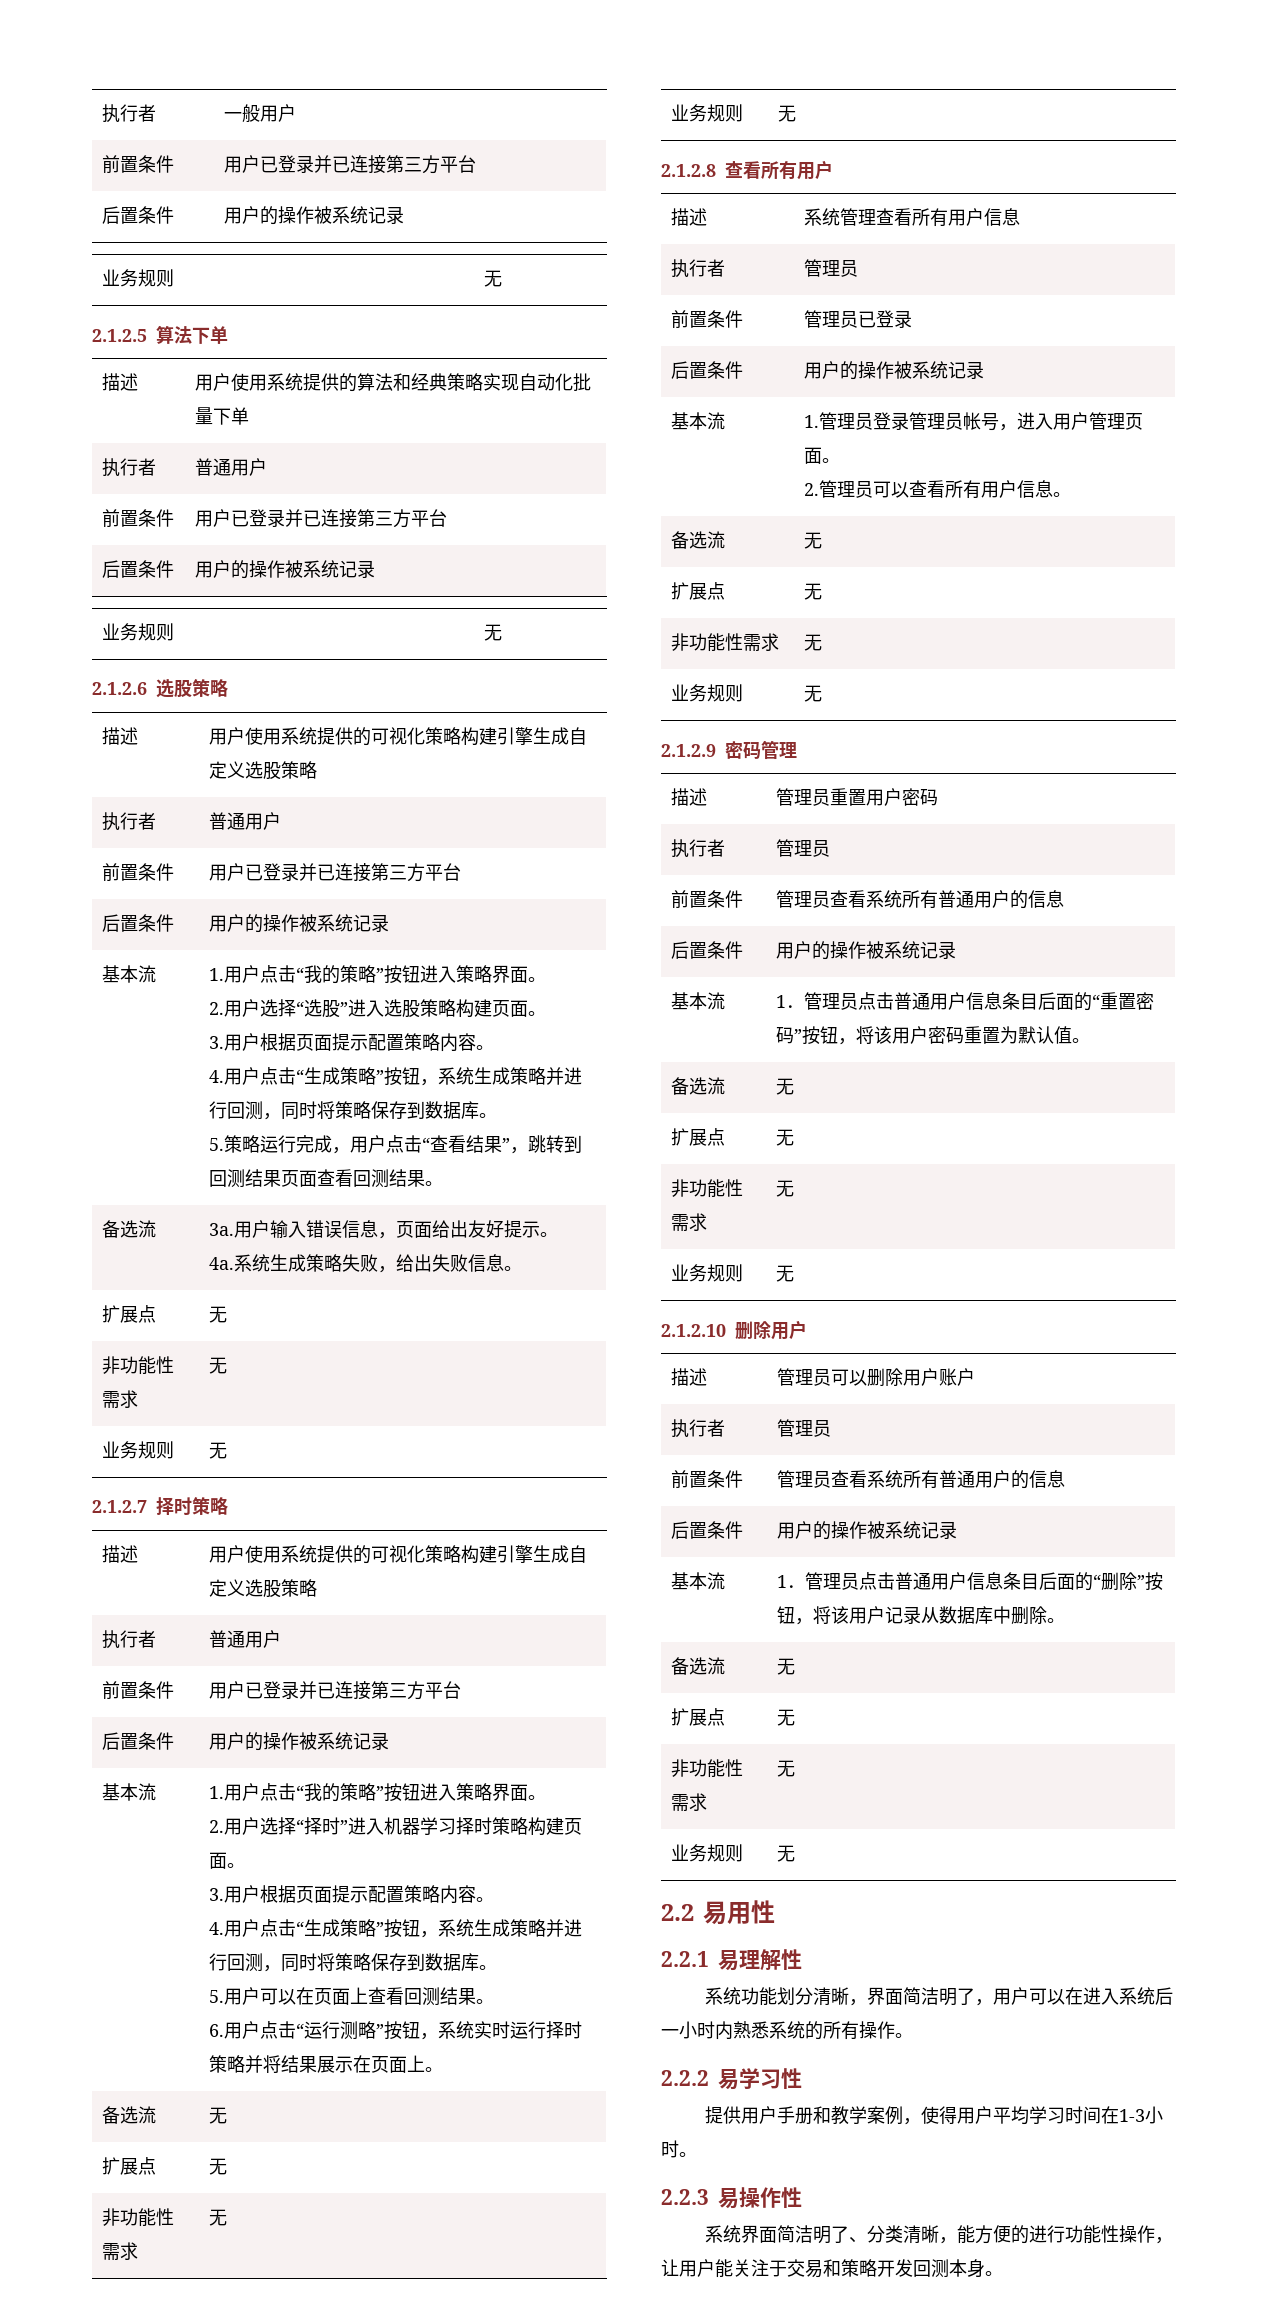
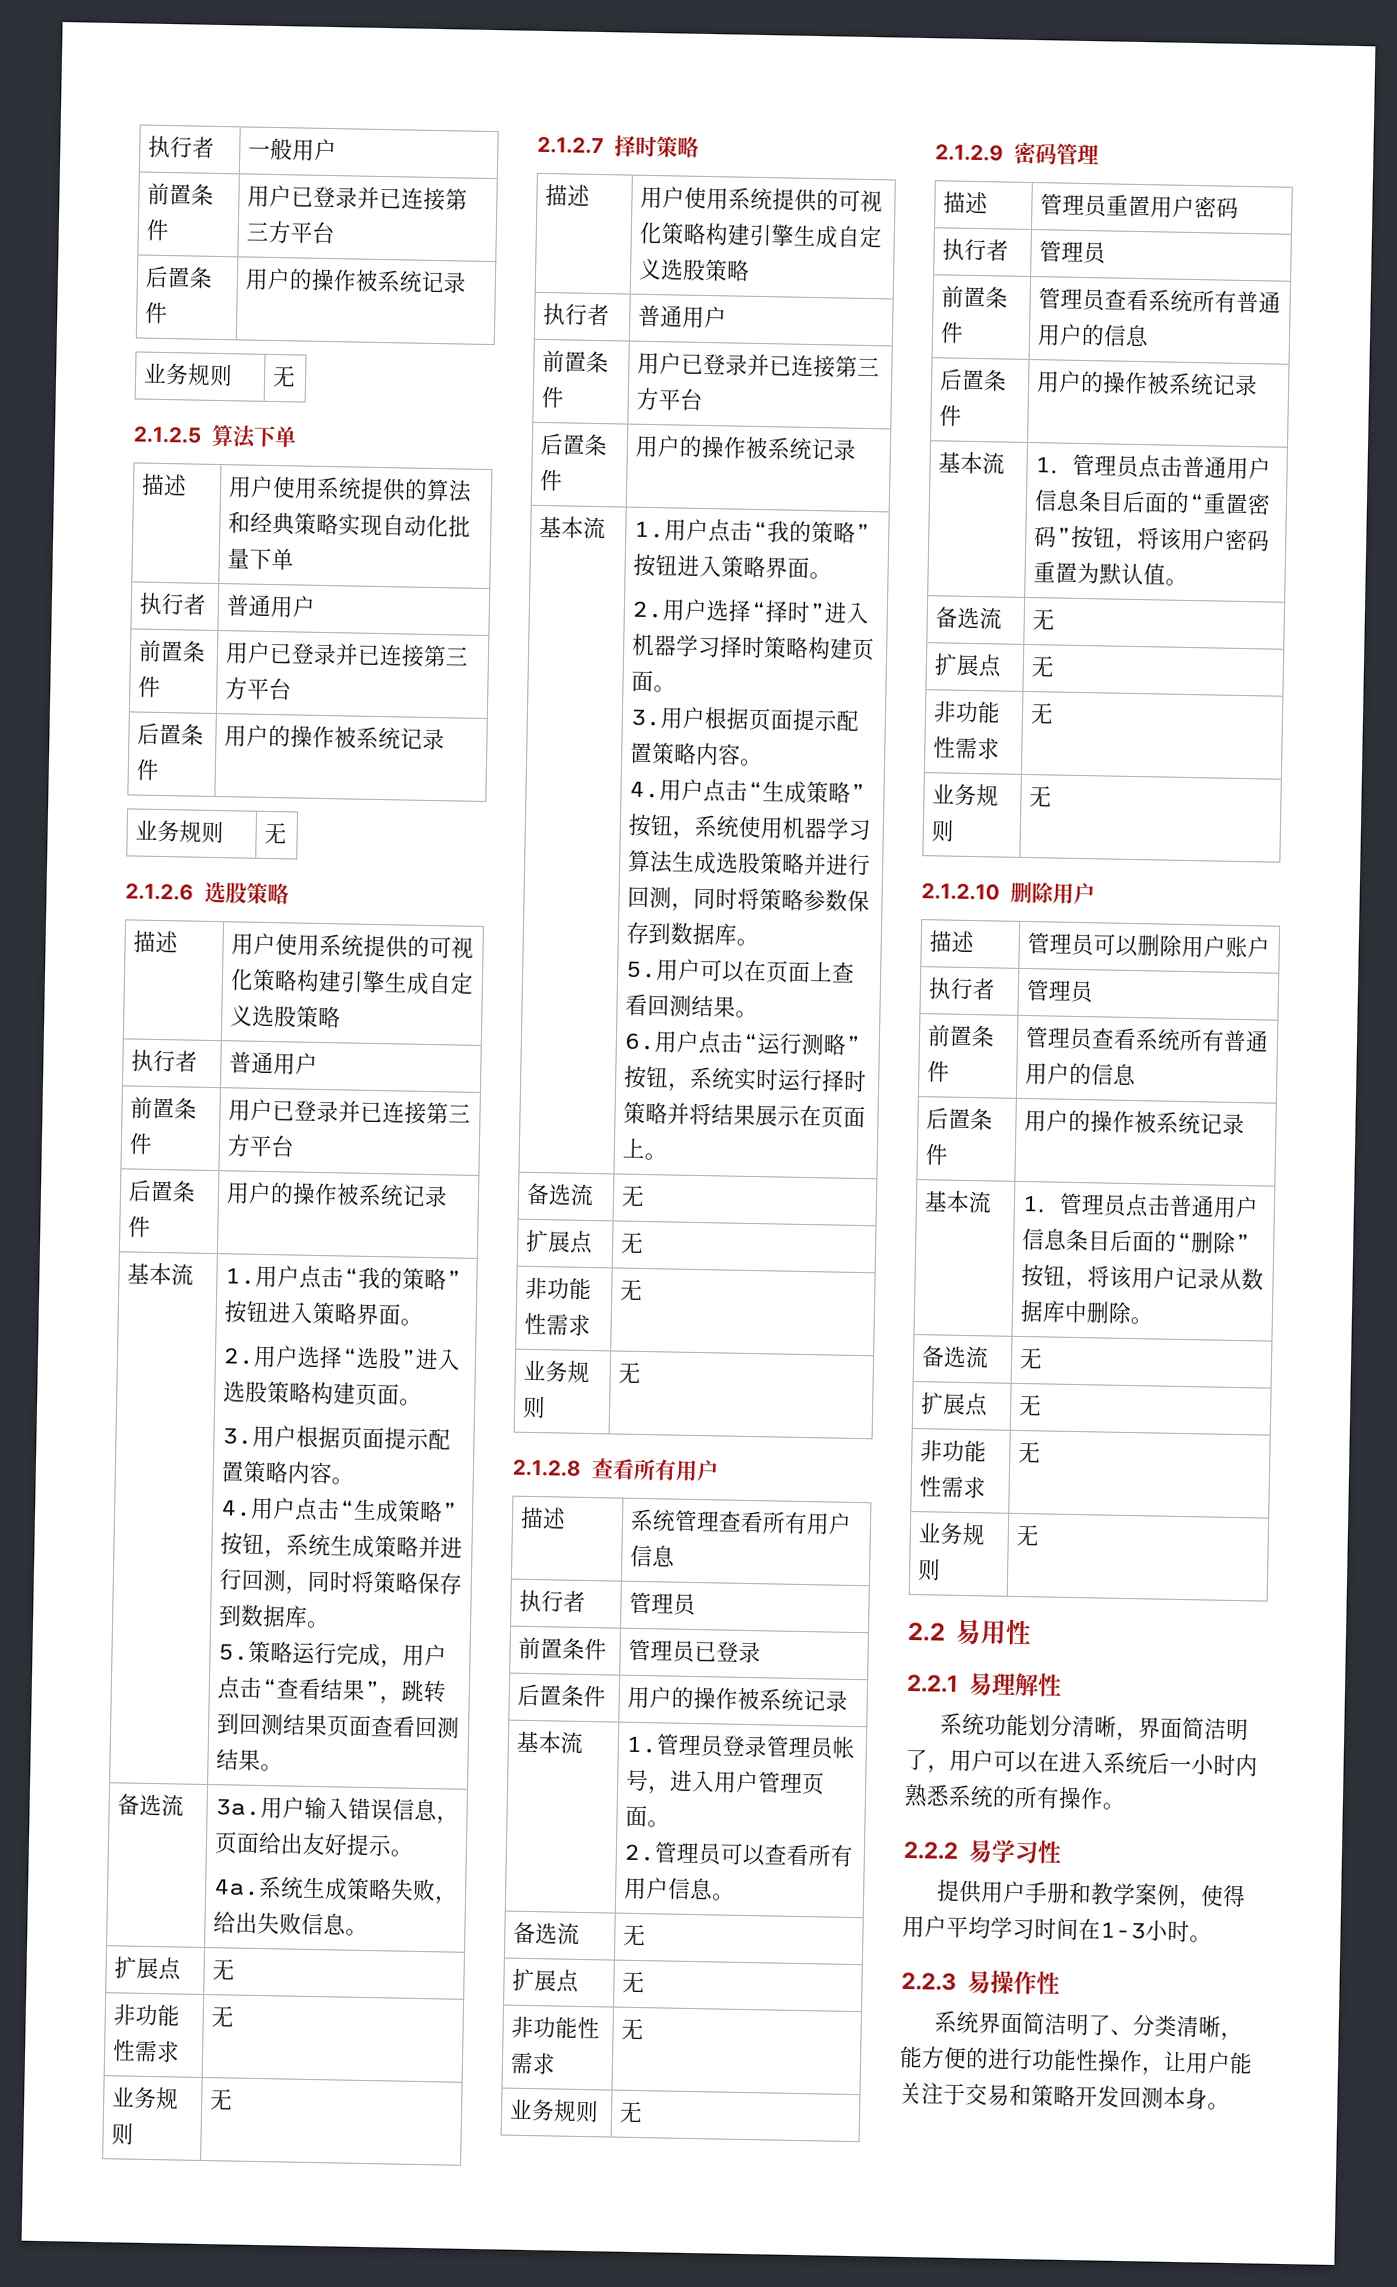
  2.用户选择“择时”进入机器学习择时策略构建页面。
  3.用户根据页面提示配置策略内容。
- 4.用户点击“生成策略”按钮，系统生成策略并进行回测，同时将策略保存到数据库。
+ 4.用户点击“生成策略”按钮，系统使用机器学习算法生成选股策略并进行回测，同时将策略参数保存到数据库。

